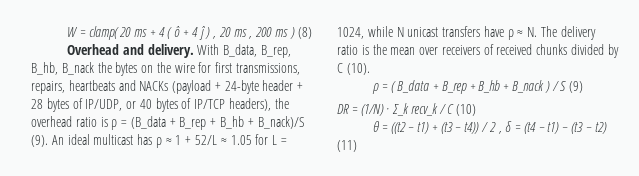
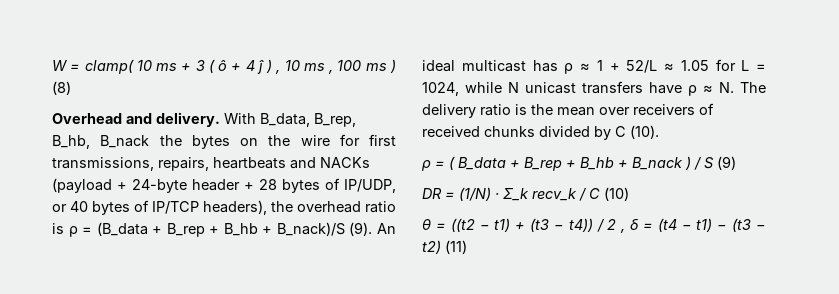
- W = clamp( 20 ms + 4 ( ô + 4 ĵ ) , 20 ms , 200 ms ) (8)
+ W = clamp( 10 ms + 3 ( ô + 4 ĵ ) , 10 ms , 100 ms ) (8)

